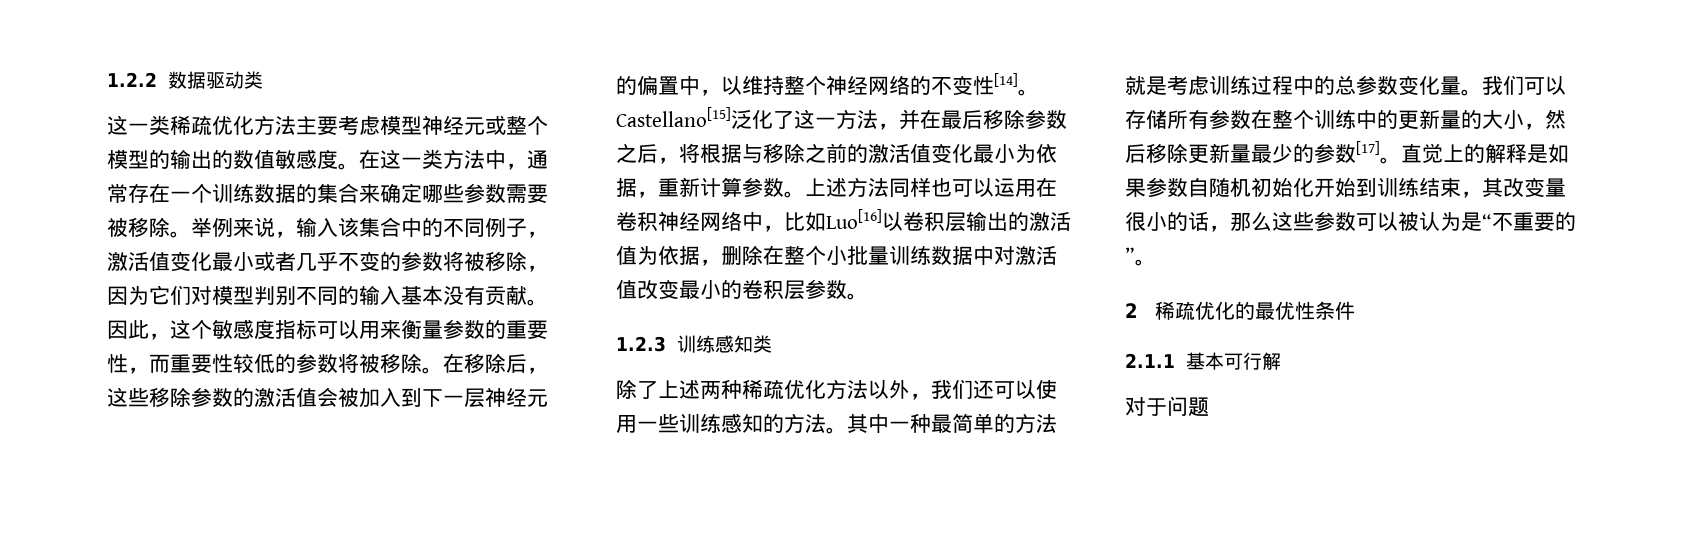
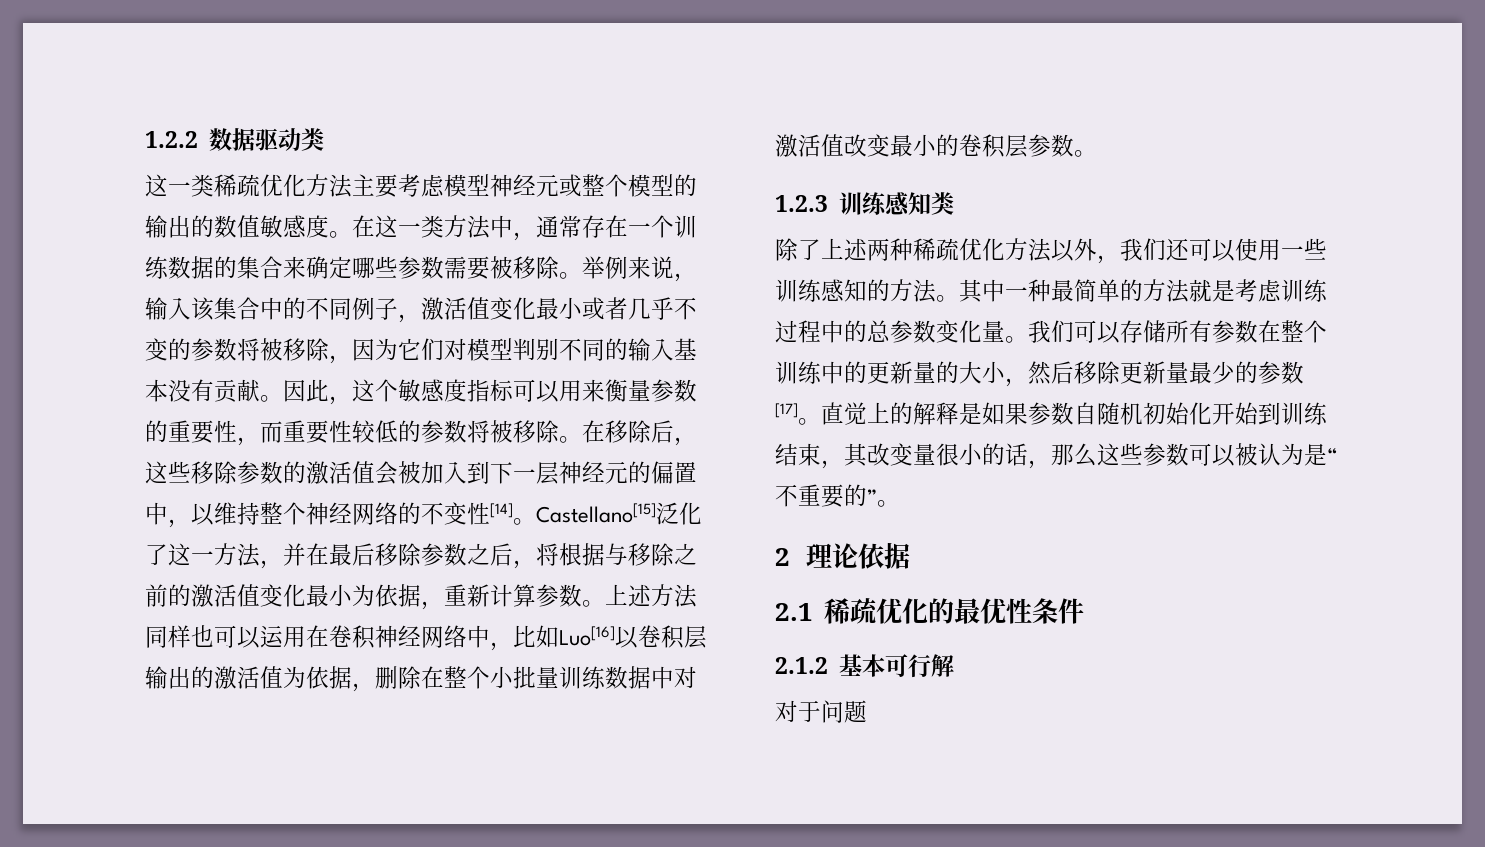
- 2稀疏优化的最优性条件
+ 2理论依据
+ 2.1稀疏优化的最优性条件
- 2.1.1基本可行解
+ 2.1.2基本可行解

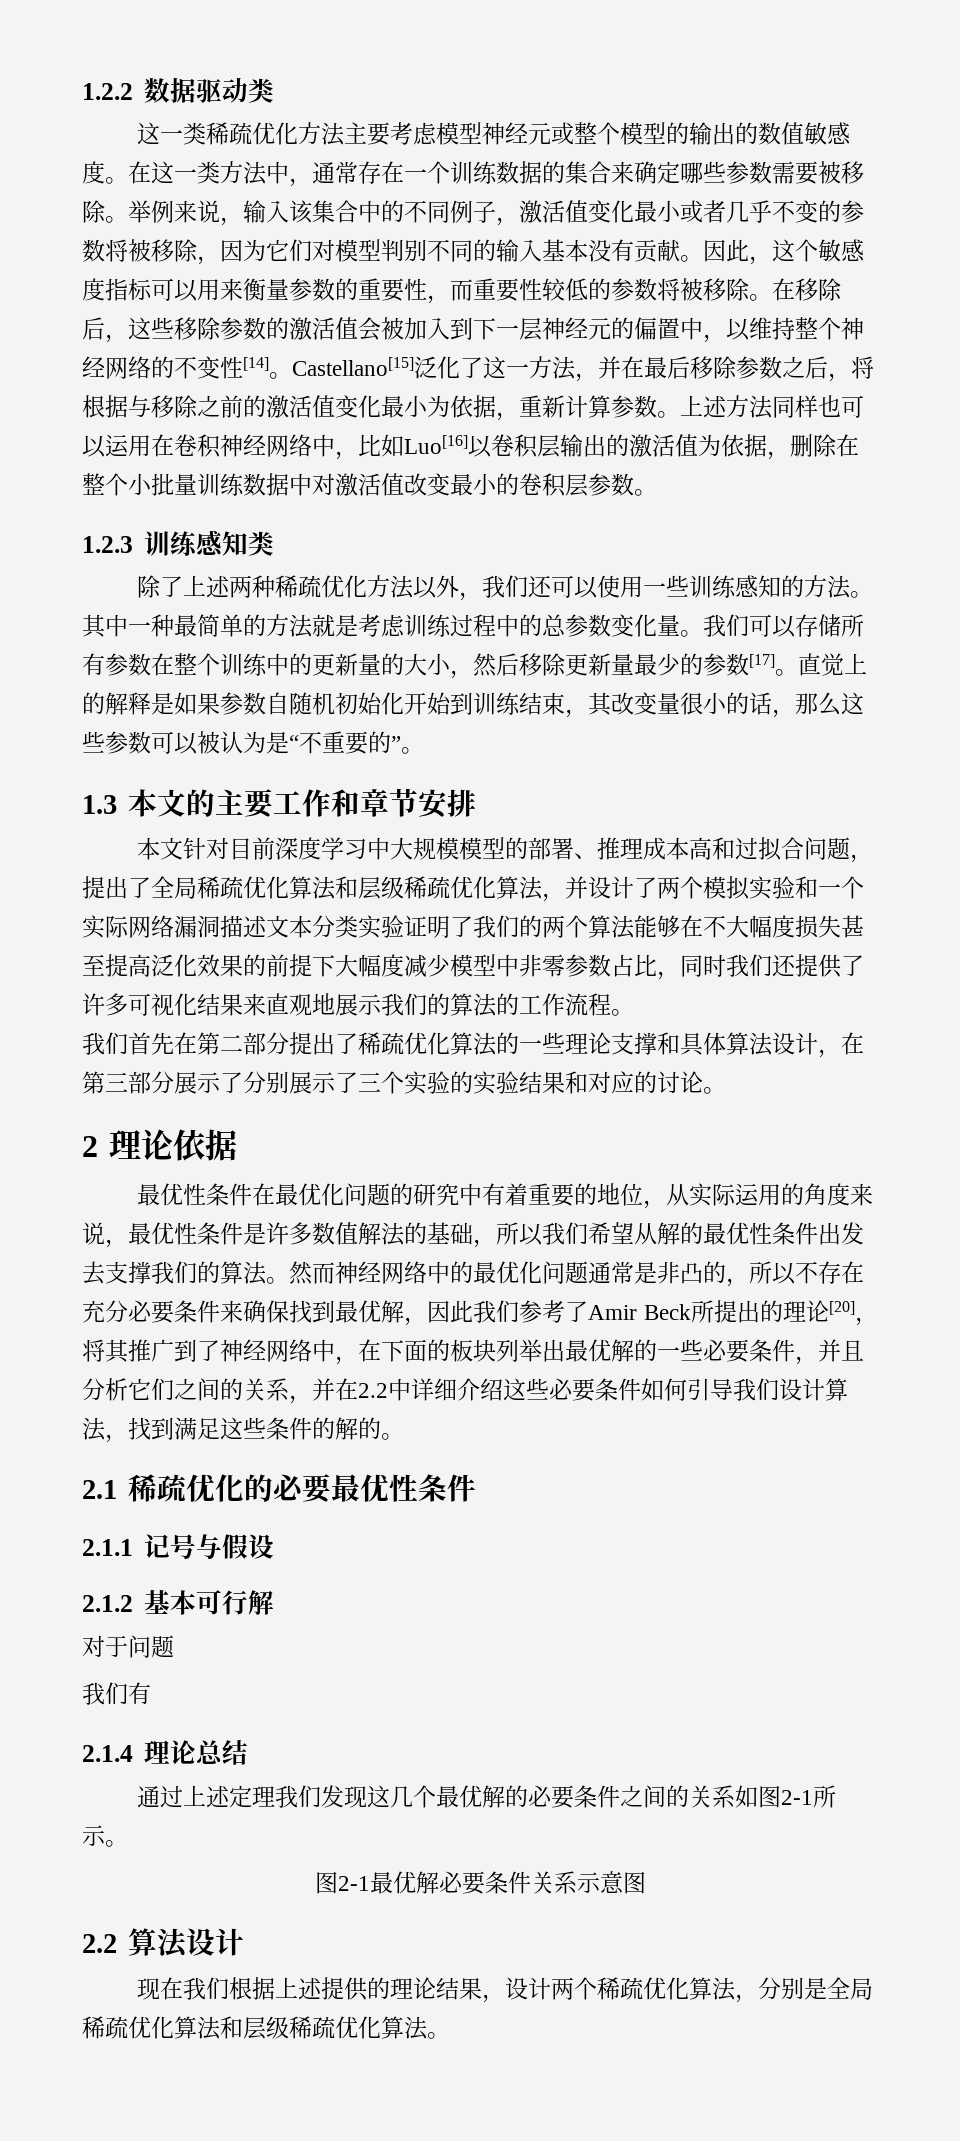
+ 1.3本文的主要工作和章节安排
+ 本文针对目前深度学习中大规模模型的部署、推理成本高和过拟合问题，提出了全局稀疏优化算法和层级稀疏优化算法，并设计了两个模拟实验和一个实际网络漏洞描述文本分类实验证明了我们的两个算法能够在不大幅度损失甚至提高泛化效果的前提下大幅度减少模型中非零参数占比，同时我们还提供了许多可视化结果来直观地展示我们的算法的工作流程。
+ 我们首先在第二部分提出了稀疏优化算法的一些理论支撑和具体算法设计，在第三部分展示了分别展示了三个实验的实验结果和对应的讨论。
  2理论依据
+ 最优性条件在最优化问题的研究中有着重要的地位，从实际运用的角度来说，最优性条件是许多数值解法的基础，所以我们希望从解的最优性条件出发去支撑我们的算法。然而神经网络中的最优化问题通常是非凸的，所以不存在充分必要条件来确保找到最优解，因此我们参考了Amir Beck所提出的理论[20]，将其推广到了神经网络中，在下面的板块列举出最优解的一些必要条件，并且分析它们之间的关系，并在2.2中详细介绍这些必要条件如何引导我们设计算法，找到满足这些条件的解的。
- 2.1稀疏优化的最优性条件
+ 2.1稀疏优化的必要最优性条件
+ 2.1.1记号与假设
+ 我们有
+ 2.1.4理论总结
+ 通过上述定理我们发现这几个最优解的必要条件之间的关系如图2-1所示。
+ 图2-1最优解必要条件关系示意图
+ 2.2算法设计
+ 现在我们根据上述提供的理论结果，设计两个稀疏优化算法，分别是全局稀疏优化算法和层级稀疏优化算法。

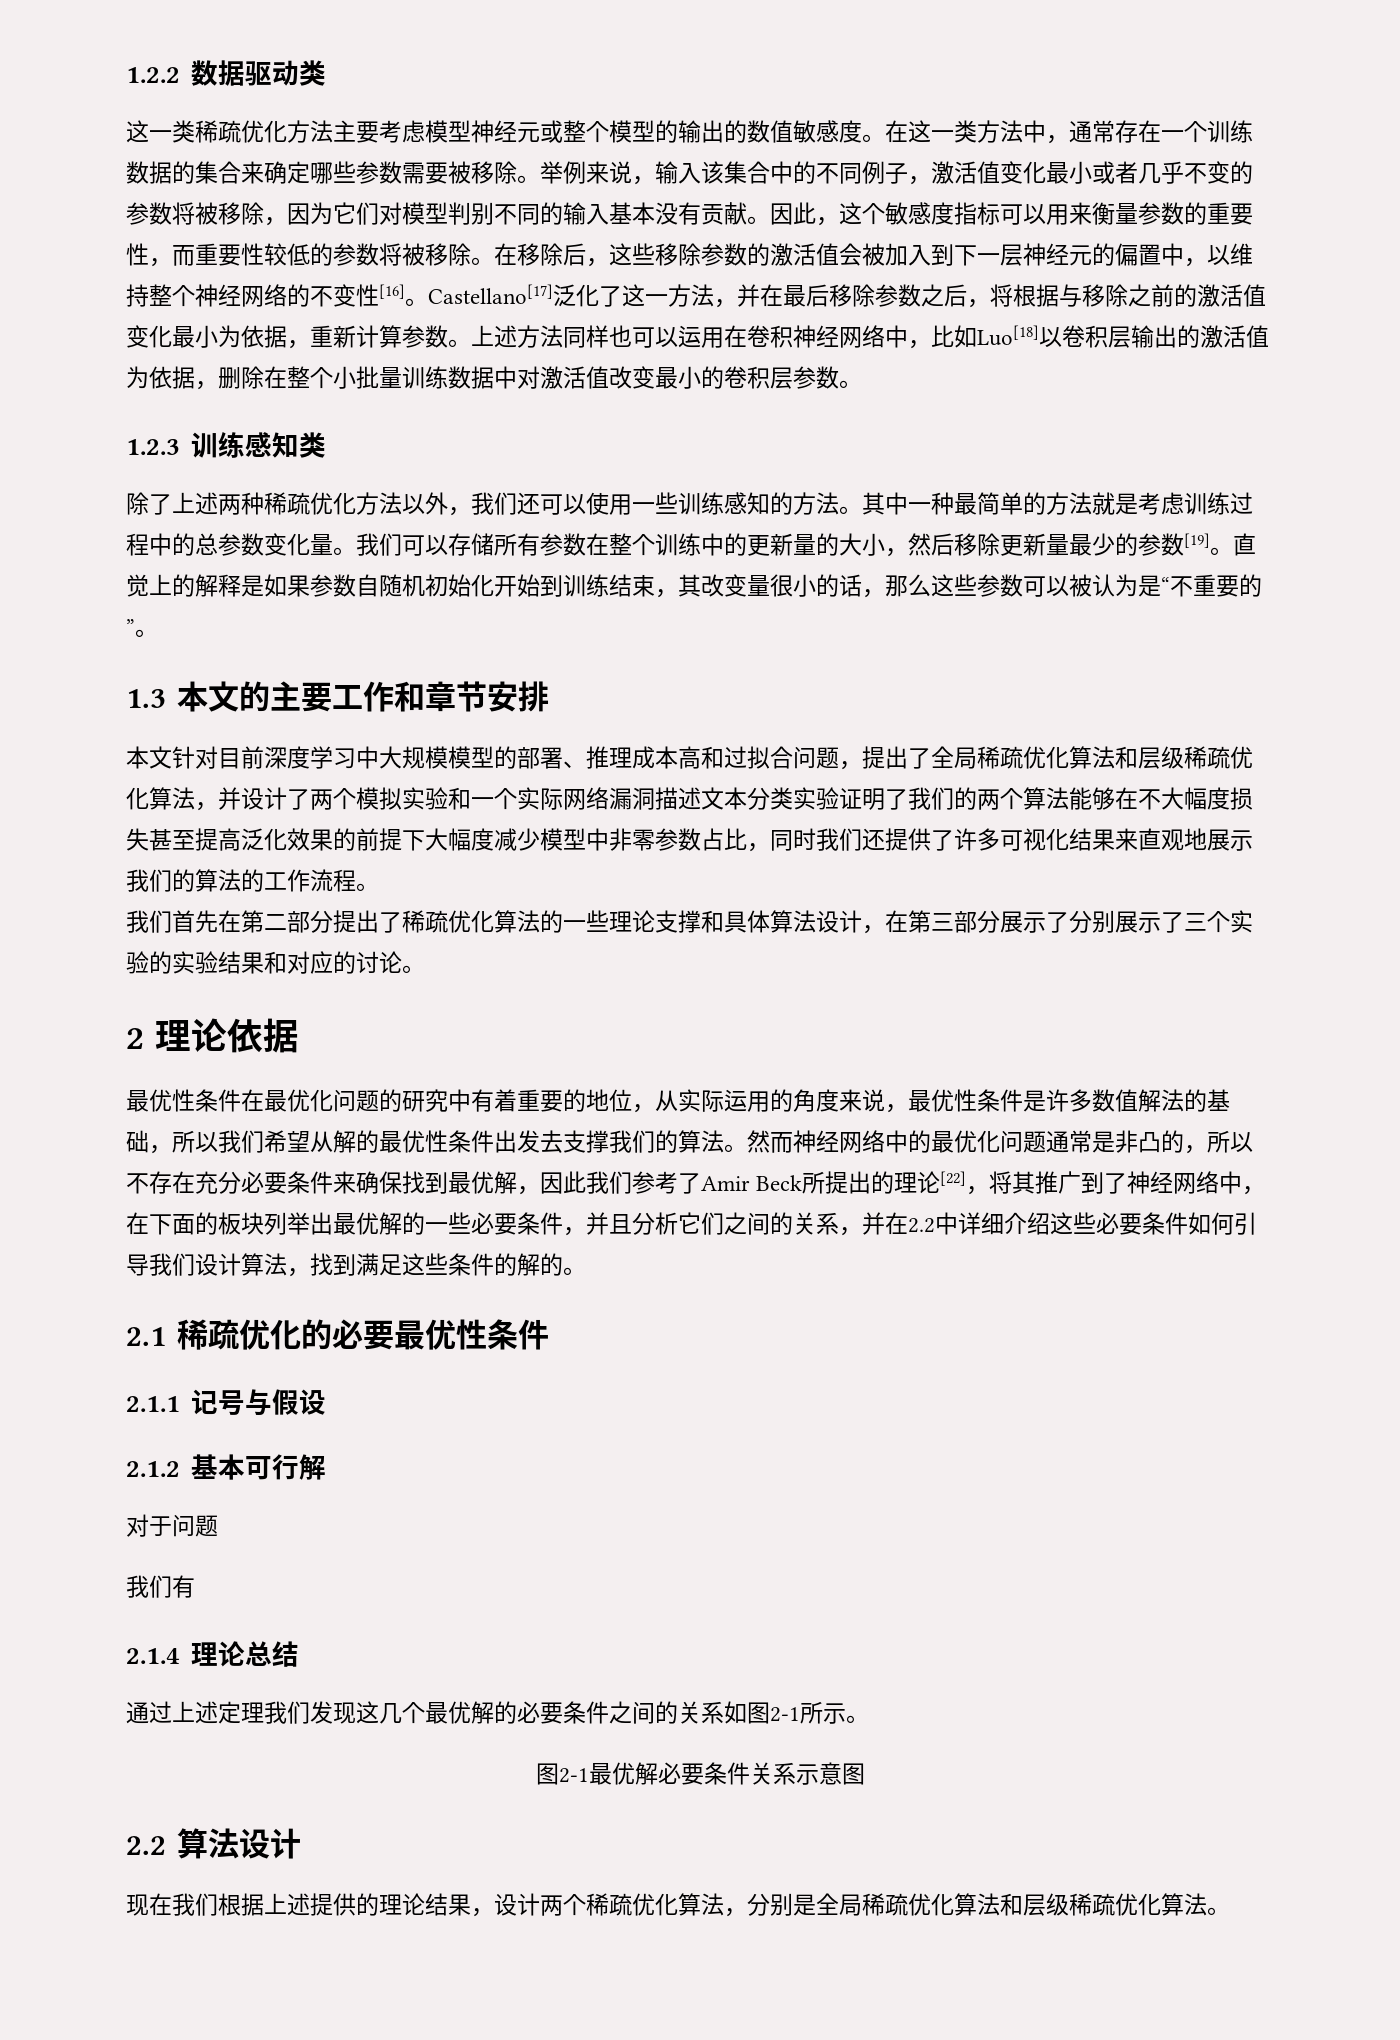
- 在移除后，这些移除参数的激活值会被加入到下一层神经元的偏置中，以维持整个神经网络的不变性[14]。Castellano[15]泛化了这一方法，并在最后移除参数之后，将根据与移除之前的激活值变化最小为依据，重新计算参数。
+ 在移除后，这些移除参数的激活值会被加入到下一层神经元的偏置中，以维持整个神经网络的不变性[16]。Castellano[17]泛化了这一方法，并在最后移除参数之后，将根据与移除之前的激活值变化最小为依据，重新计算参数。
- 上述方法同样也可以运用在卷积神经网络中，比如Luo[16]以卷积层输出的激活值为依据，删除在整个小批量训练数据中对激活值改变最小的卷积层参数。
+ 上述方法同样也可以运用在卷积神经网络中，比如Luo[18]以卷积层输出的激活值为依据，删除在整个小批量训练数据中对激活值改变最小的卷积层参数。
- 我们可以存储所有参数在整个训练中的更新量的大小，然后移除更新量最少的参数[17]。
+ 我们可以存储所有参数在整个训练中的更新量的大小，然后移除更新量最少的参数[19]。
- 然而神经网络中的最优化问题通常是非凸的，所以不存在充分必要条件来确保找到最优解，因此我们参考了Amir Beck所提出的理论[20]，将其推广到了神经网络中，在下面的板块列举出最优解的一些必要条件，并且分析它们之间的关系，并在2.2中详细介绍这些必要条件如何引导我们设计算法，找到满足这些条件的解的。
+ 然而神经网络中的最优化问题通常是非凸的，所以不存在充分必要条件来确保找到最优解，因此我们参考了Amir Beck所提出的理论[22]，将其推广到了神经网络中，在下面的板块列举出最优解的一些必要条件，并且分析它们之间的关系，并在2.2中详细介绍这些必要条件如何引导我们设计算法，找到满足这些条件的解的。

